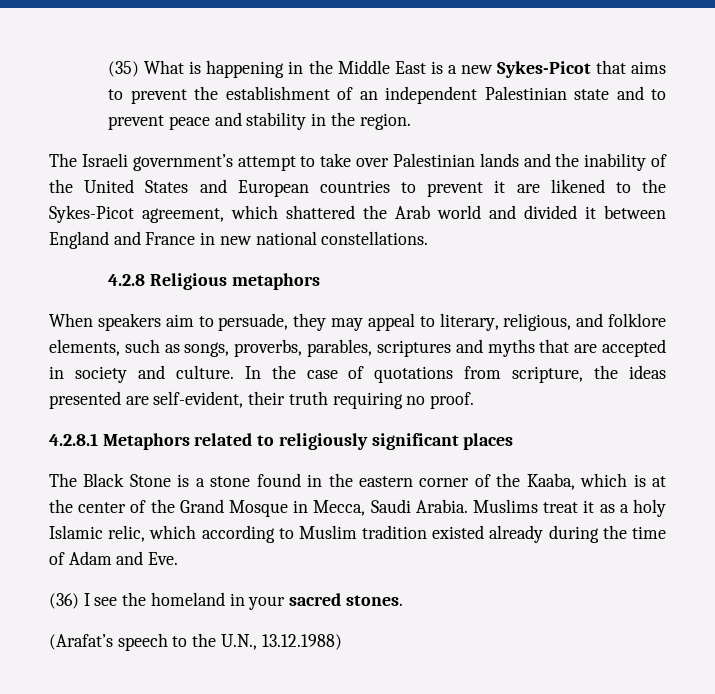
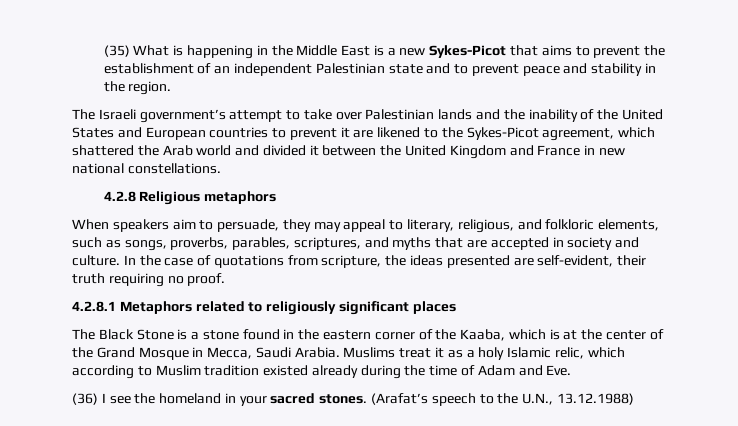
- The Israeli government’s attempt to take over Palestinian lands and the inability of the United States and European countries to prevent it are likened to the Sykes-Picot agreement, which shattered the Arab world and divided it between England and France in new national constellations.
+ The Israeli government’s attempt to take over Palestinian lands and the inability of the United States and European countries to prevent it are likened to the Sykes-Picot agreement, which shattered the Arab world and divided it between the United Kingdom and France in new national constellations.
- When speakers aim to persuade, they may appeal to literary, religious, and folklore elements, such as songs, proverbs, parables, scriptures and myths that are accepted in society and culture.
+ When speakers aim to persuade, they may appeal to literary, religious, and folkloric elements, such as songs, proverbs, parables, scriptures, and myths that are accepted in society and culture.
- (36) I see the homeland in your sacred stones.
- (Arafat’s speech to the U.N., 13.12.1988)
+ (36) I see the homeland in your sacred stones. (Arafat’s speech to the U.N., 13.12.1988)

